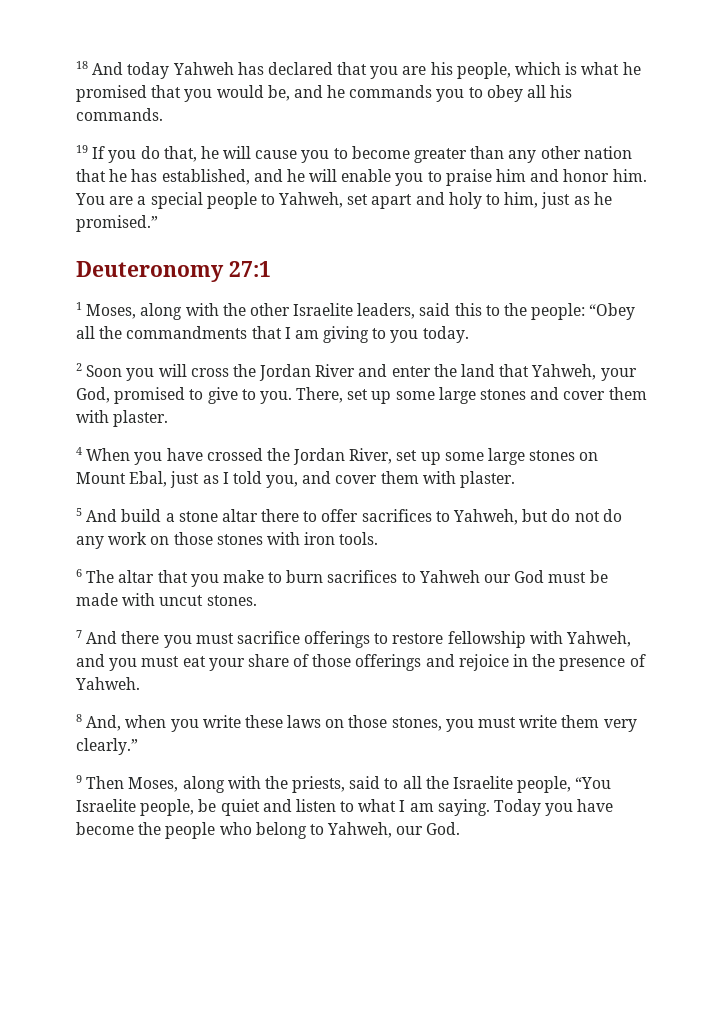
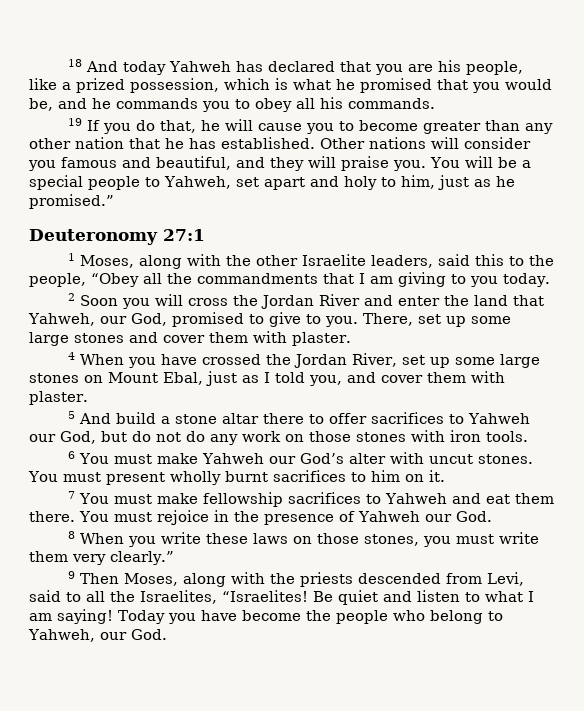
- 18 And today Yahweh has declared that you are his people, which is what he promised that you would be, and he commands you to obey all his commands.
+ 18 And today Yahweh has declared that you are his people, like a prized possession, which is what he promised that you would be, and he commands you to obey all his commands.
- 19 If you do that, he will cause you to become greater than any other nation that he has established, and he will enable you to praise him and honor him. You are a special people to Yahweh, set apart and holy to him, just as he promised.”
+ 19 If you do that, he will cause you to become greater than any other nation that he has established. Other nations will consider you famous and beautiful, and they will praise you. You will be a special people to Yahweh, set apart and holy to him, just as he promised.”
- 1 Moses, along with the other Israelite leaders, said this to the people: “Obey all the commandments that I am giving to you today.
+ 1 Moses, along with the other Israelite leaders, said this to the people, “Obey all the commandments that I am giving to you today.
- 2 Soon you will cross the Jordan River and enter the land that Yahweh, your God, promised to give to you.
+ 2 Soon you will cross the Jordan River and enter the land that Yahweh, our God, promised to give to you.
- 5 And build a stone altar there to offer sacrifices to Yahweh, but do not do any work on those stones with iron tools.
+ 5 And build a stone altar there to offer sacrifices to Yahweh our God, but do not do any work on those stones with iron tools.
- 6 The altar that you make to burn sacrifices to Yahweh our God must be made with uncut stones.
- 7 And there you must sacrifice offerings to restore fellowship with Yahweh, and you must eat your share of those offerings and rejoice in the presence of Yahweh.
+ 6 You must make Yahweh our God’s alter with uncut stones. You must present wholly burnt sacrifices to him on it.
+ 7 You must make fellowship sacrifices to Yahweh and eat them there. You must rejoice in the presence of Yahweh our God.
- 8 And, when you write these laws on those stones, you must write them very clearly.”
+ 8 When you write these laws on those stones, you must write them very clearly.”
- 9 Then Moses, along with the priests, said to all the Israelite people, “You Israelite people, be quiet and listen to what I am saying.
+ 9 Then Moses, along with the priests descended from Levi, said to all the Israelites, “Israelites! Be quiet and listen to what I am saying!

